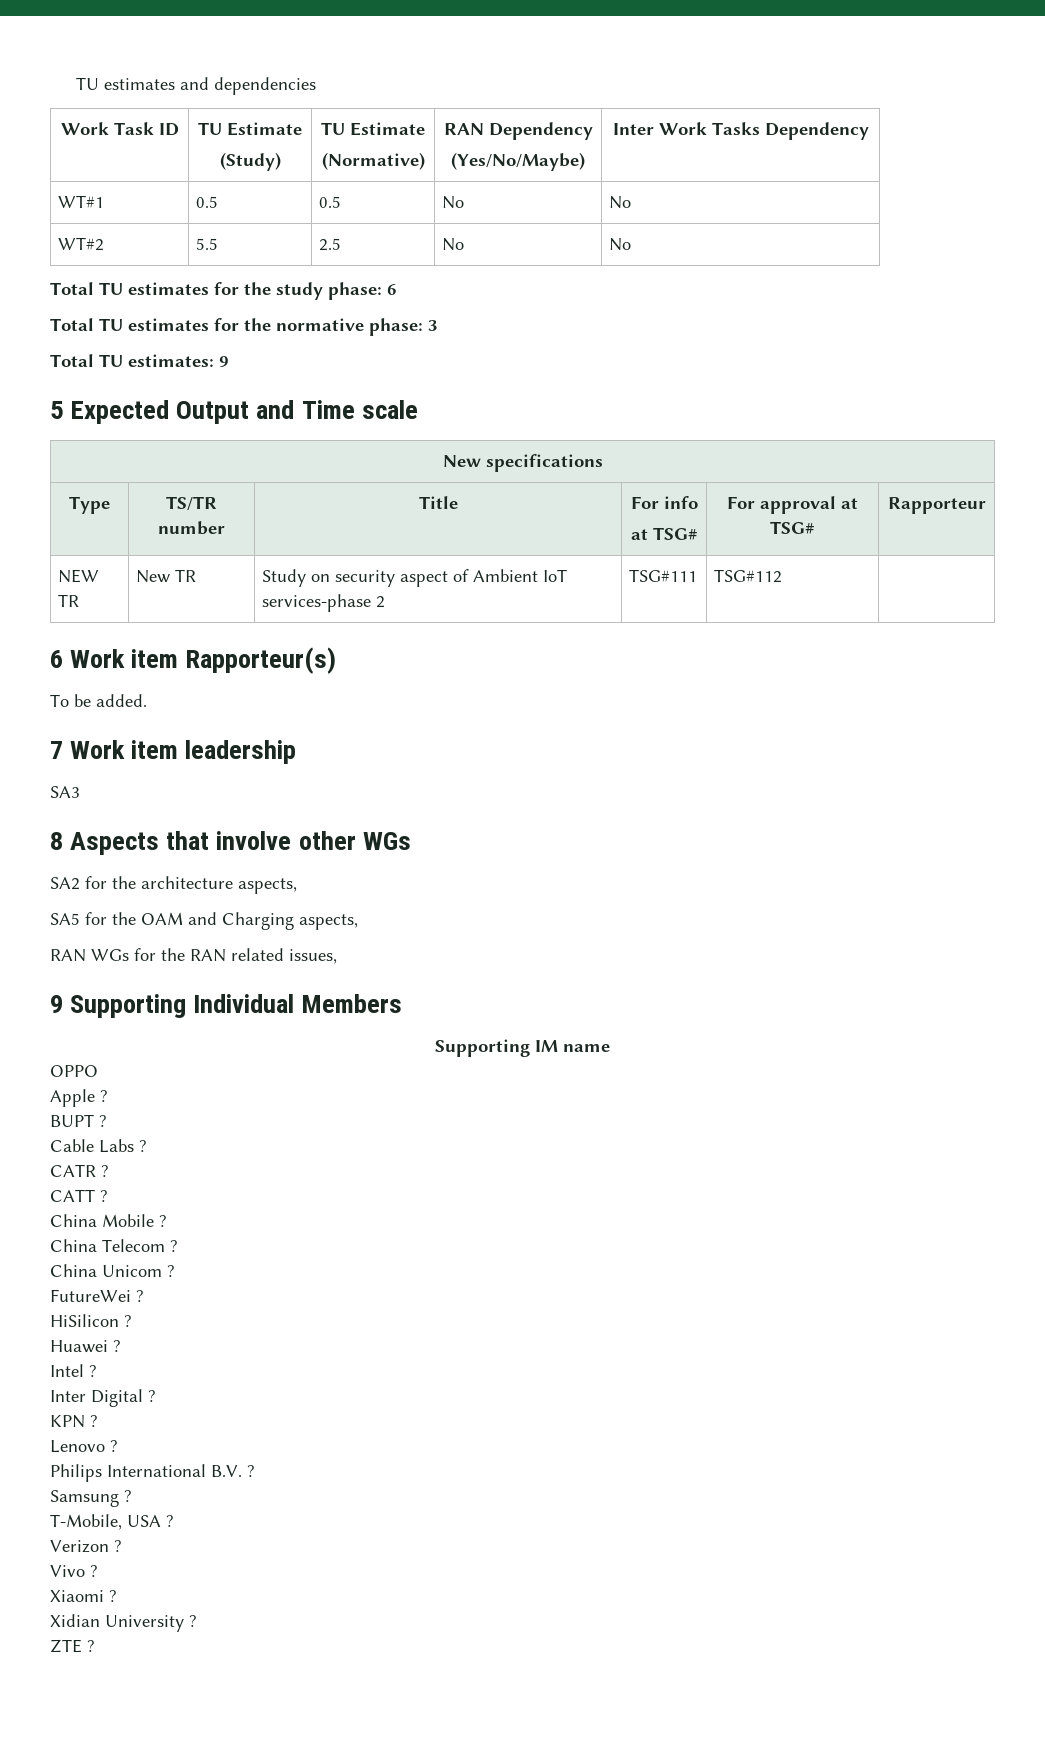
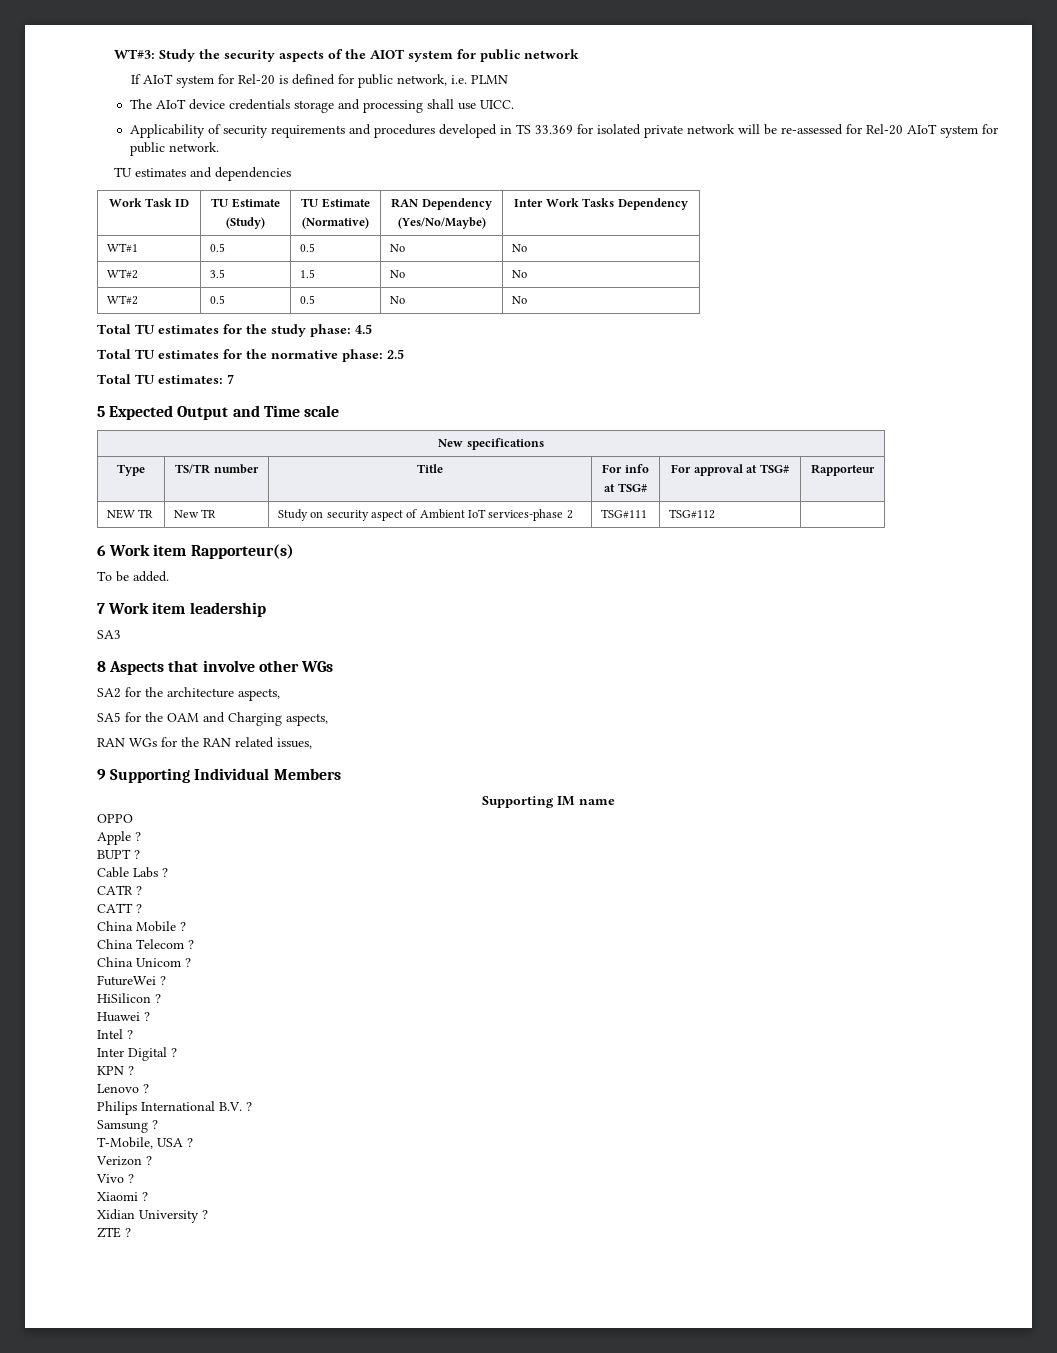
+ WT#3: Study the security aspects of the AIOT system for public network
+ If AIoT system for Rel-20 is defined for public network, i.e. PLMN
+ The AIoT device credentials storage and processing shall use UICC.
+ Applicability of security requirements and procedures developed in TS 33.369 for isolated private network will be re-assessed for Rel-20 AIoT system for public network.
- WT#2 | 5.5 | 2.5 | No | No
+ WT#2 | 3.5 | 1.5 | No | No
+ WT#2 | 0.5 | 0.5 | No | No
- Total TU estimates for the study phase: 6
+ Total TU estimates for the study phase: 4.5
- Total TU estimates for the normative phase: 3
+ Total TU estimates for the normative phase: 2.5
- Total TU estimates: 9
+ Total TU estimates: 7

